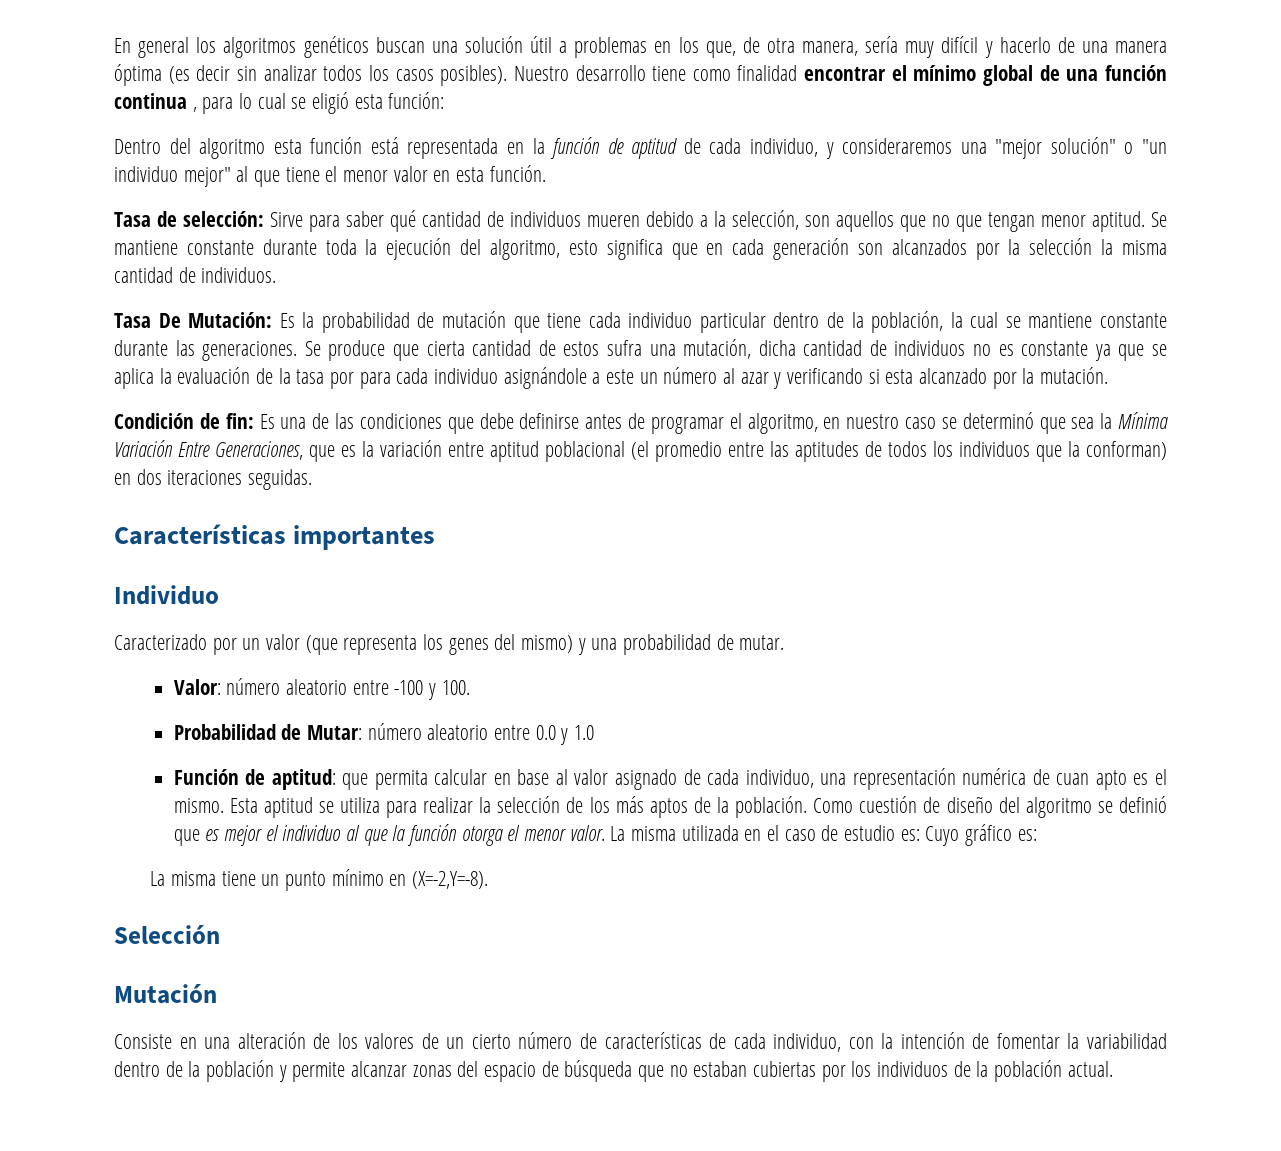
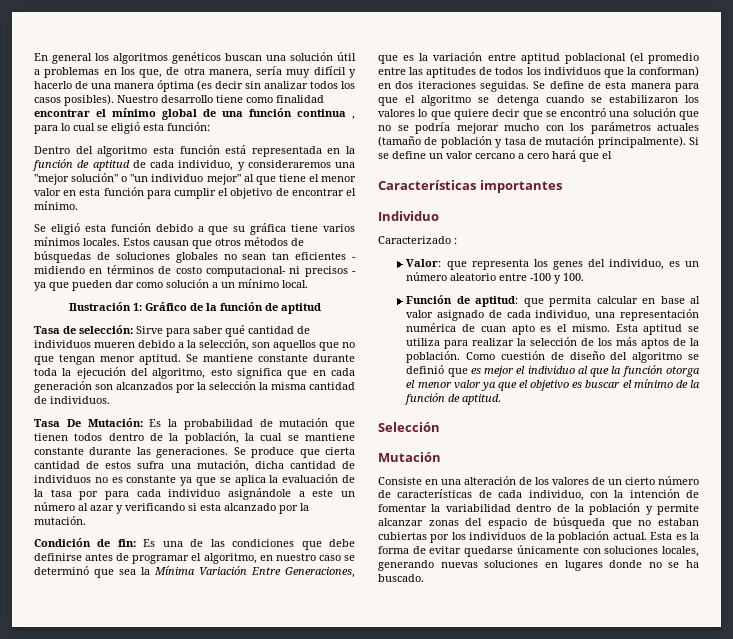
- Dentro del algoritmo esta función está representada en la función de aptitud de cada individuo, y consideraremos una "mejor solución" o "un individuo mejor" al que tiene el menor valor en esta función.
+ Dentro del algoritmo esta función está representada en la función de aptitud de cada individuo, y consideraremos una "mejor solución" o "un individuo mejor" al que tiene el menor valor en esta función para cumplir el objetivo de encontrar el mínimo.
+ Se eligió esta función debido a que su gráfica tiene varios mínimos locales. Estos causan que otros métodos de búsquedas de soluciones globales no sean tan eficientes - midiendo en términos de costo computacional- ni precisos - ya que pueden dar como solución a un mínimo local.
+ Ilustración 1: Gráfico de la función de aptitud
- Tasa De Mutación: Es la probabilidad de mutación que tiene cada individuo particular dentro de la población, la cual se mantiene constante durante las generaciones.
+ Tasa De Mutación: Es la probabilidad de mutación que tienen todos dentro de la población, la cual se mantiene constante durante las generaciones.
- Condición de fin: Es una de las condiciones que debe definirse antes de programar el algoritmo, en nuestro caso se determinó que sea la Mínima Variación Entre Generaciones, que es la variación entre aptitud poblacional (el promedio entre las aptitudes de todos los individuos que la conforman) en dos iteraciones seguidas.
+ Condición de fin: Es una de las condiciones que debe definirse antes de programar el algoritmo, en nuestro caso se determinó que sea la Mínima Variación Entre Generaciones, que es la variación entre aptitud poblacional (el promedio entre las aptitudes de todos los individuos que la conforman) en dos iteraciones seguidas. Se define de esta manera para que el algoritmo se detenga cuando se estabilizaron los valores lo que quiere decir que se encontró una solución que no se podría mejorar mucho con los parámetros actuales (tamaño de población y tasa de mutación principalmente). Si se define un valor cercano a cero hará que el
  Características importantes
  Individuo
- Caracterizado por un valor (que representa los genes del mismo) y una probabilidad de mutar.
- Valor: número aleatorio entre -100 y 100.
+ Caracterizado :
+ Valor: que representa los genes del individuo, es un número aleatorio entre -100 y 100.
- Probabilidad de Mutar: número aleatorio entre 0.0 y 1.0
- Como cuestión de diseño del algoritmo se definió que es mejor el individuo al que la función otorga el menor valor. La misma utilizada en el caso de estudio es: Cuyo gráfico es:
- La misma tiene un punto mínimo en (X=-2,Y=-8).
+ Como cuestión de diseño del algoritmo se definió que es mejor el individuo al que la función otorga el menor valor ya que el objetivo es buscar el mínimo de la función de aptitud.
+ Esta es la forma de evitar quedarse únicamente con soluciones locales, generando nuevas soluciones en lugares donde no se ha buscado.

